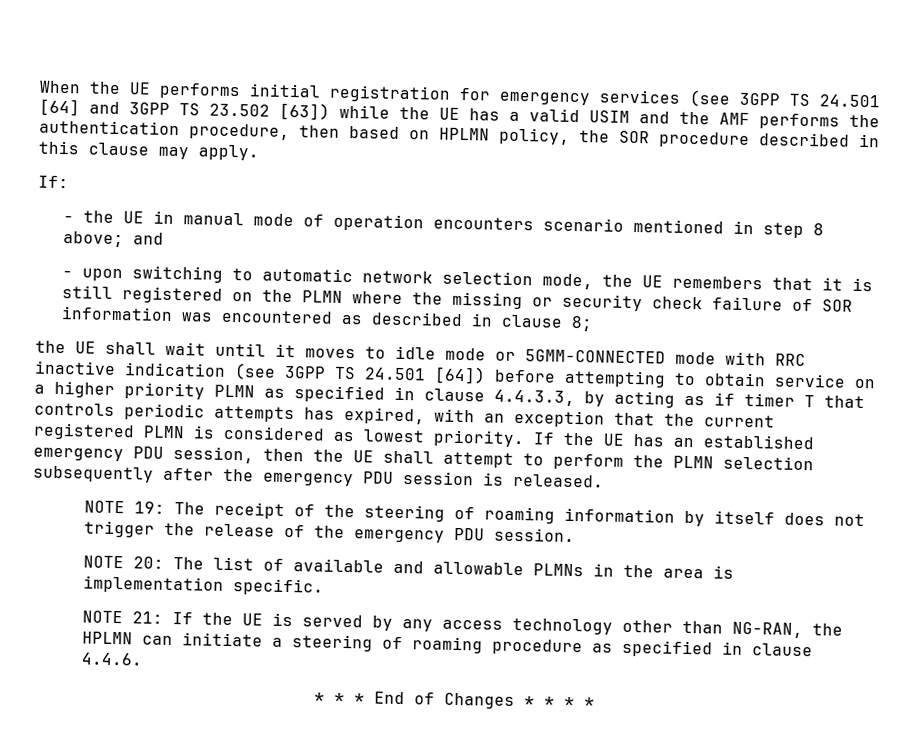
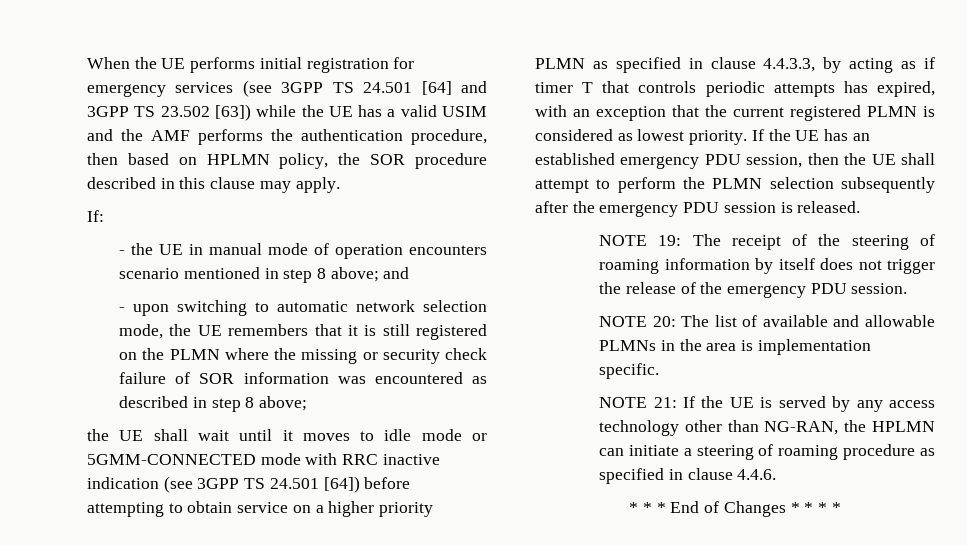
- - upon switching to automatic network selection mode, the UE remembers that it is still registered on the PLMN where the missing or security check failure of SOR information was encountered as described in clause 8;
+ - upon switching to automatic network selection mode, the UE remembers that it is still registered on the PLMN where the missing or security check failure of SOR information was encountered as described in step 8 above;

